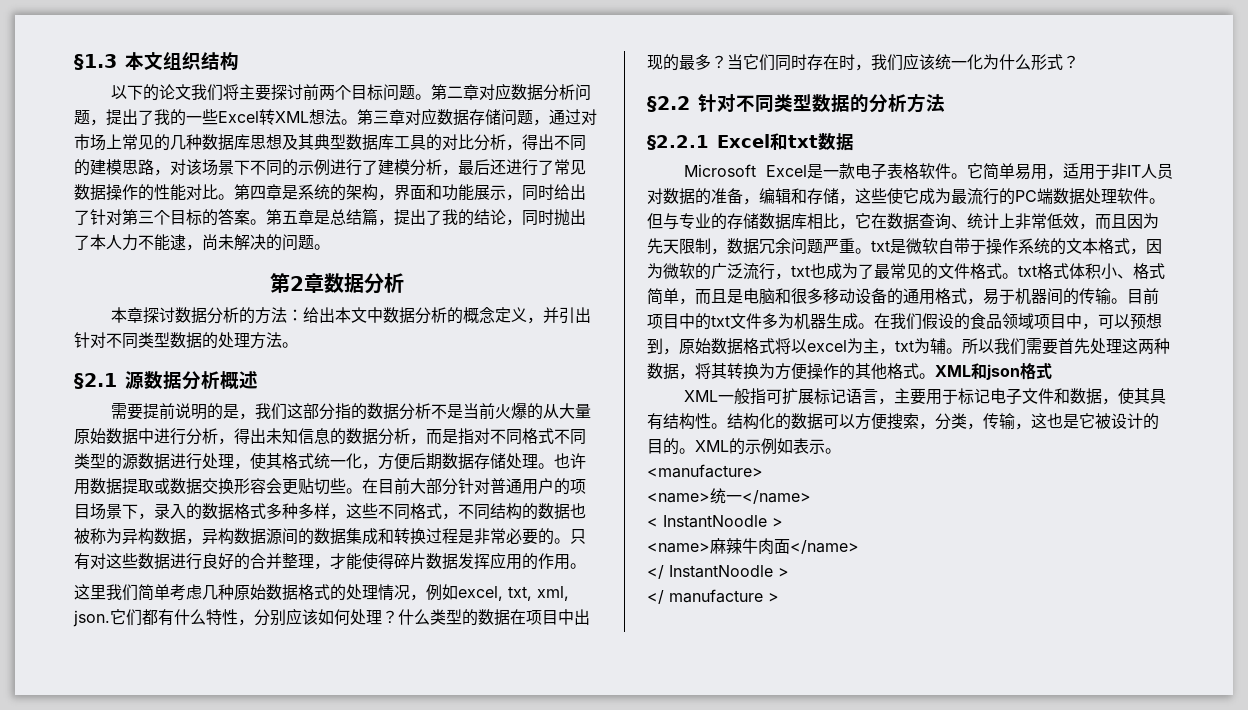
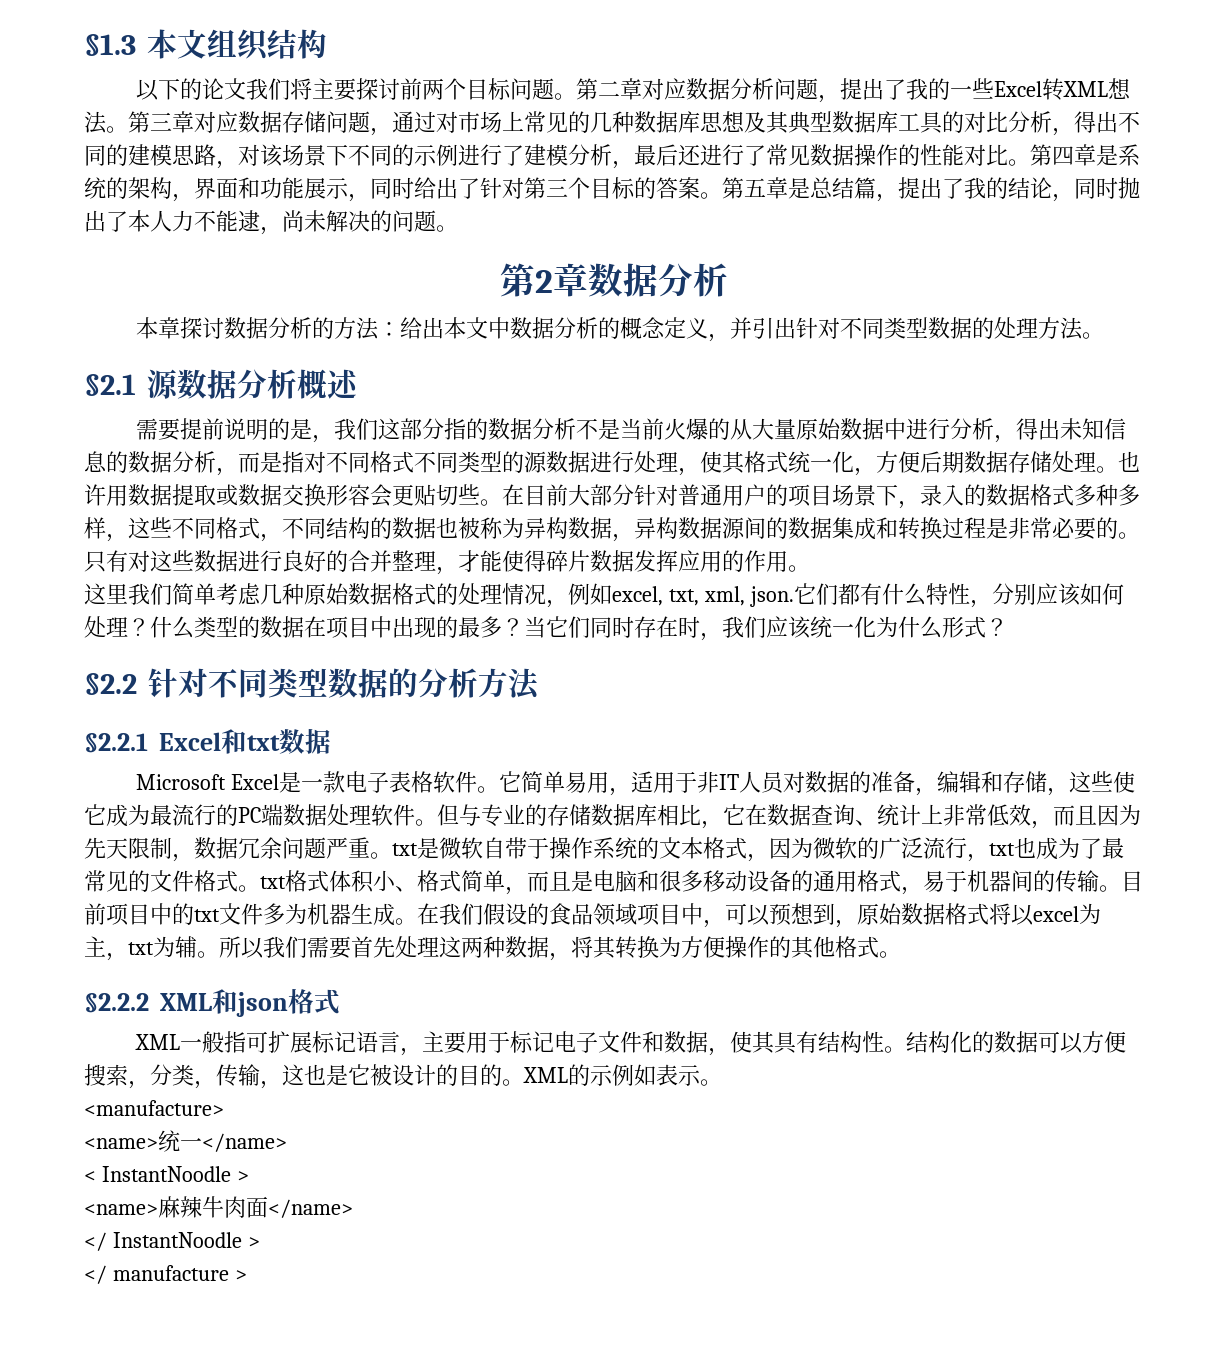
- 所以我们需要首先处理这两种数据，将其转换为方便操作的其他格式。XML和json格式
+ 所以我们需要首先处理这两种数据，将其转换为方便操作的其他格式。
+ §2.2.2 XML和json格式

